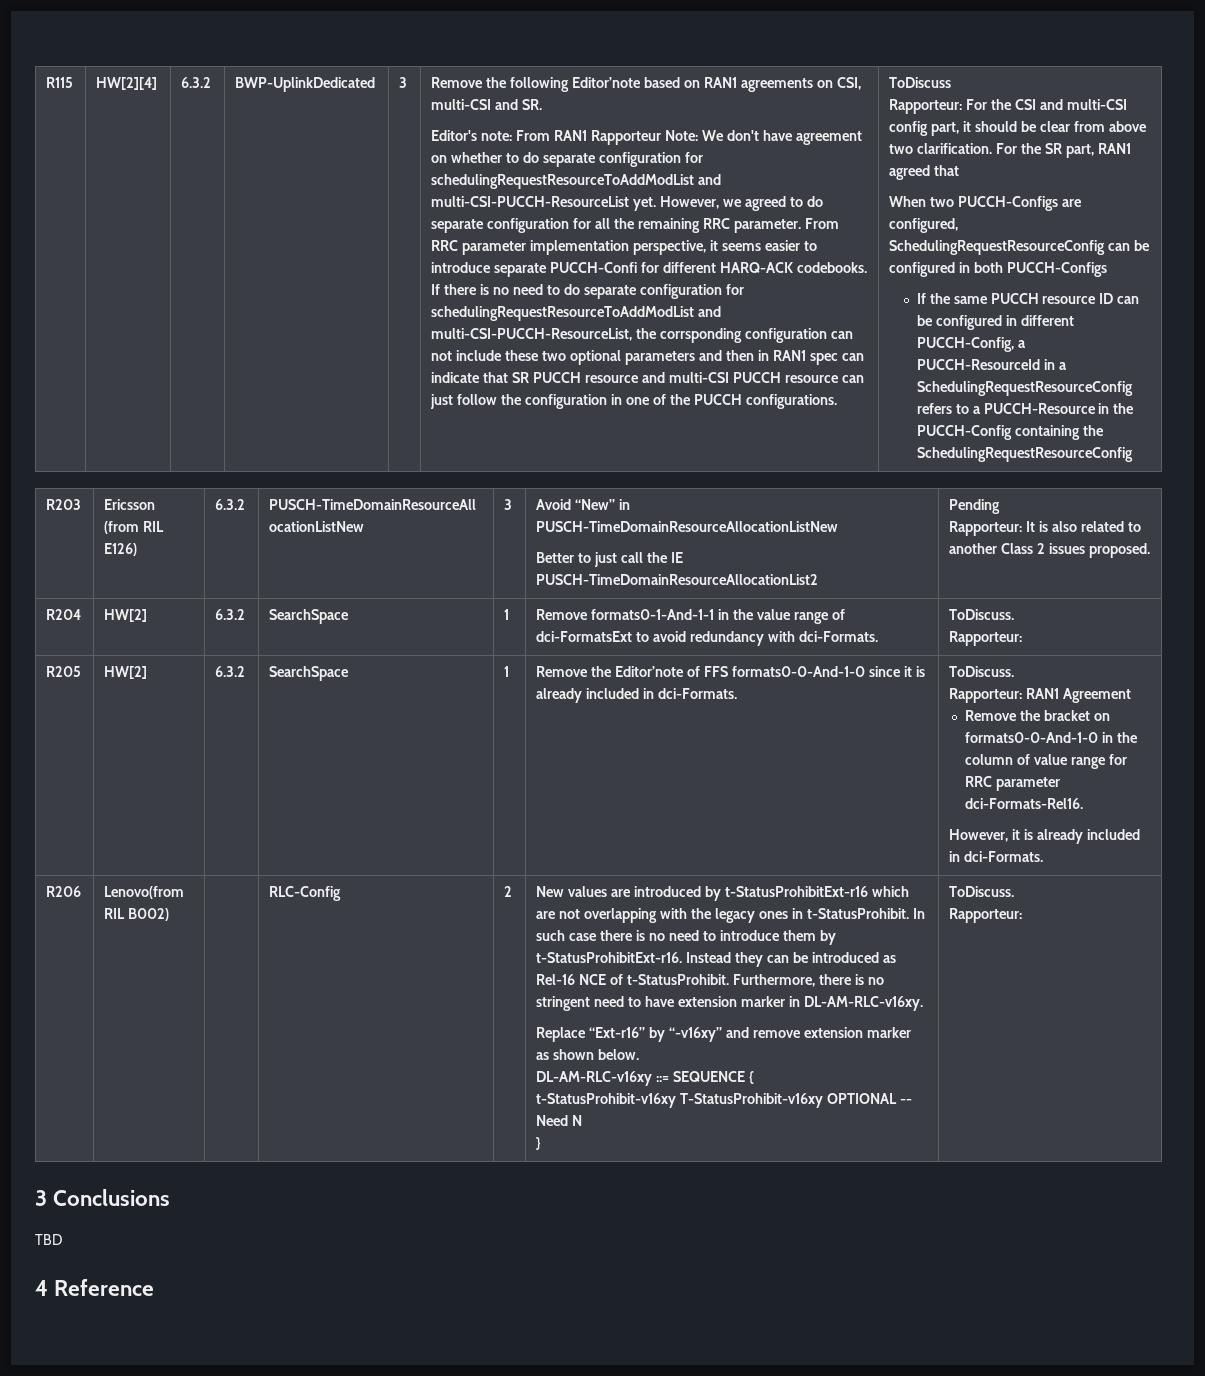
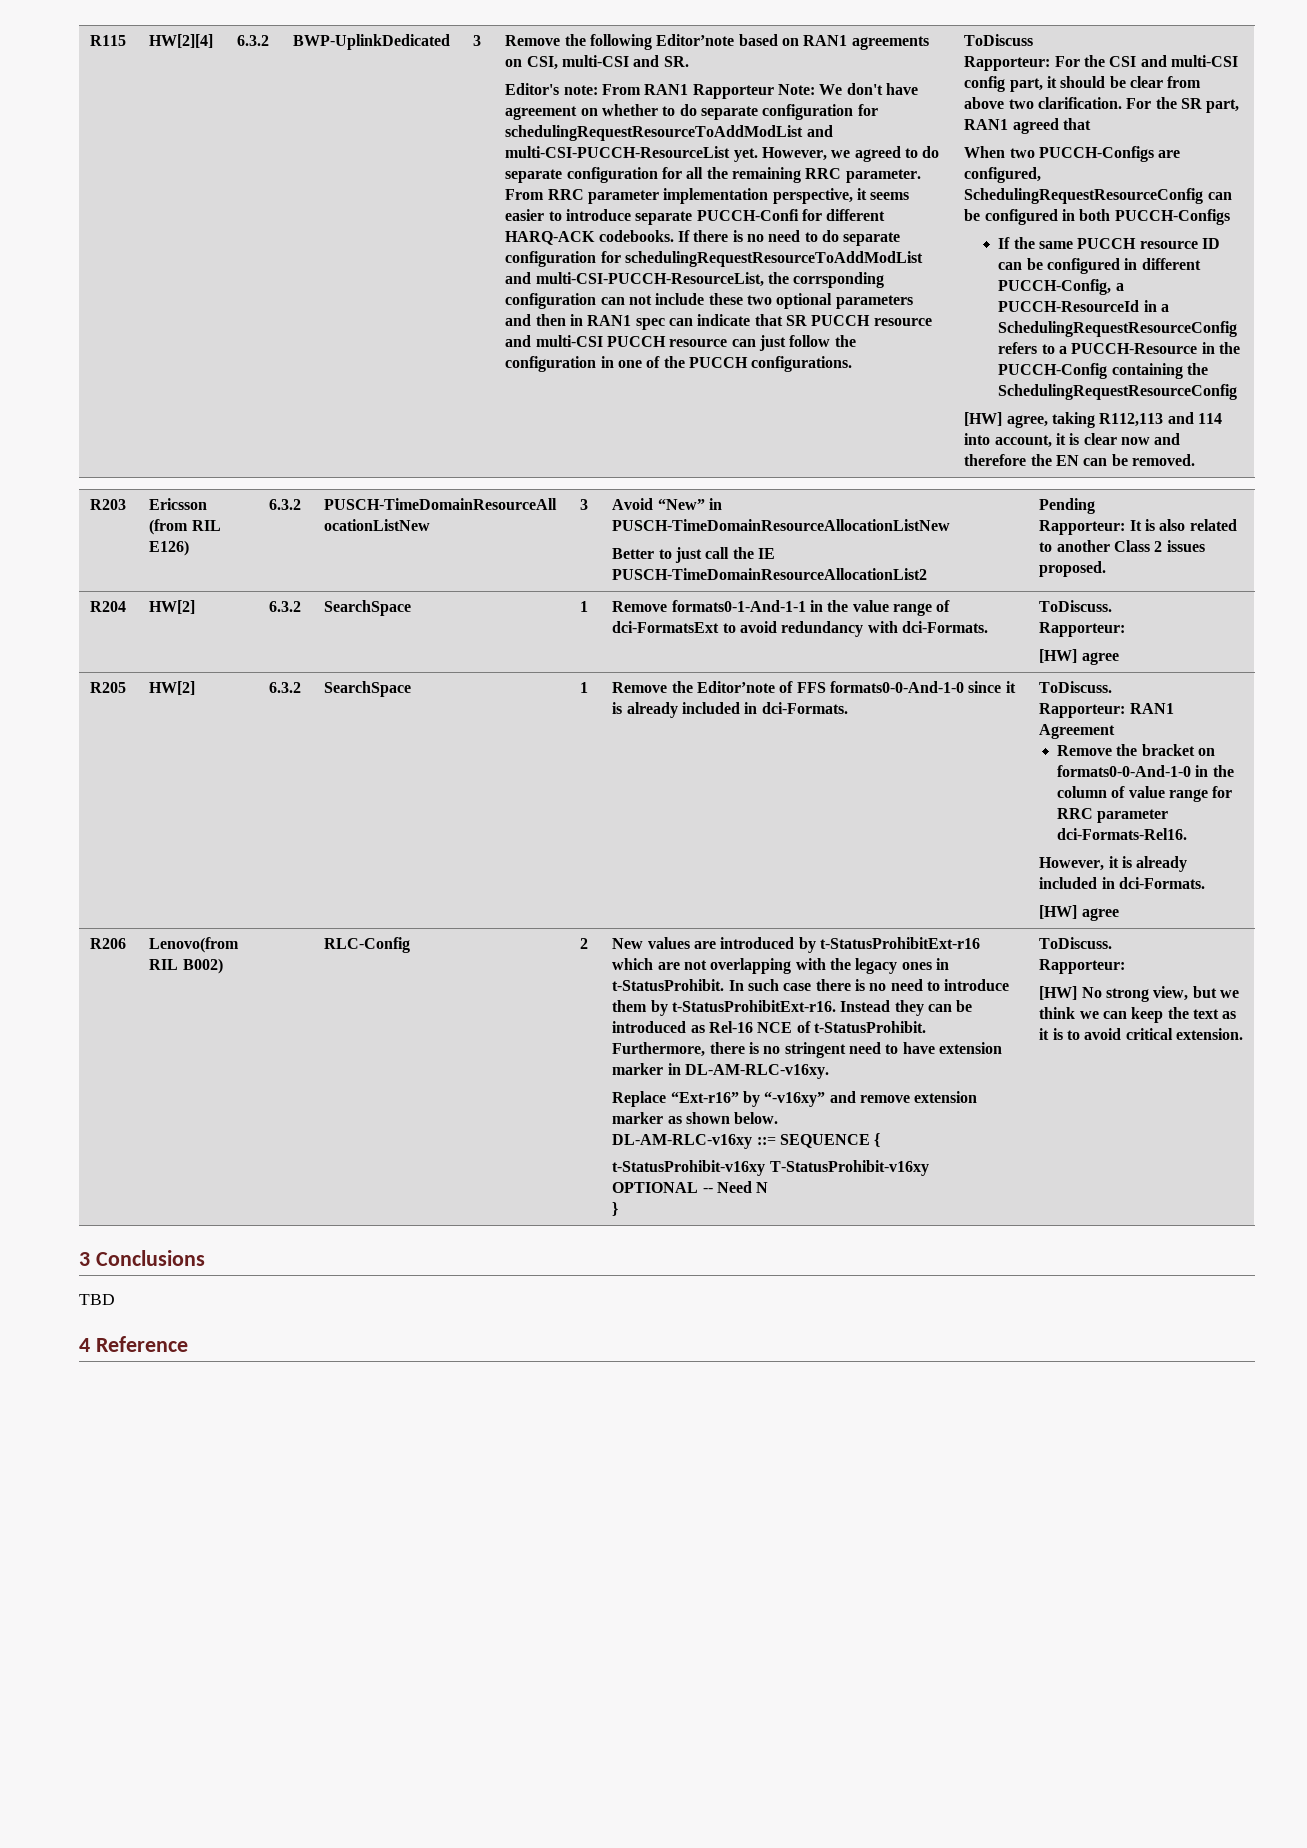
+ [HW] agree, taking R112,113 and 114 into account, it is clear now and therefore the EN can be removed.
  R204 | HW[2] | 6.3.2 | SearchSpace | 1 | Remove formats0-1-And-1-1 in the value range of dci-FormatsExt to avoid redundancy with dci-Formats. | ToDiscuss.
  Rapporteur:
+ [HW] agree
  However, it is already included in dci-Formats.
+ [HW] agree
+ [HW] No strong view, but we think we can keep the text as it is to avoid critical extension.

